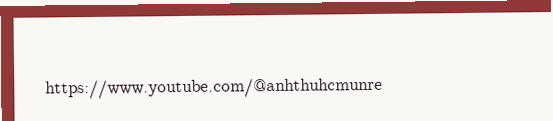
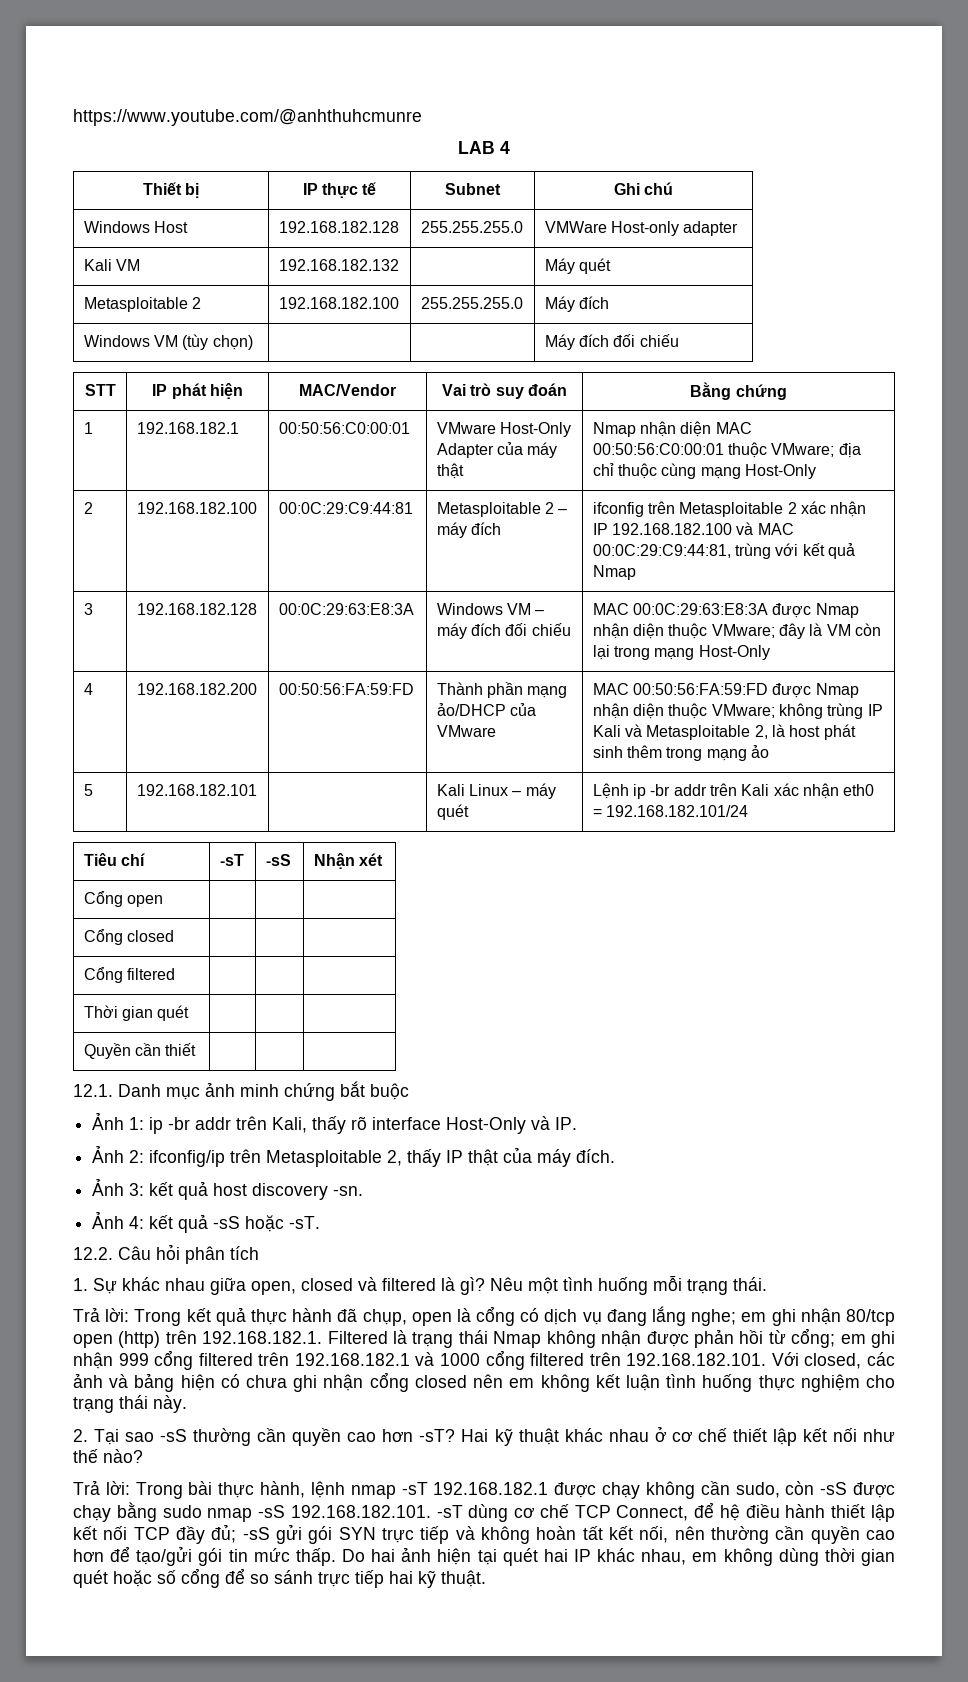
+ LAB 4
+ Thiết bị | IP thực tế | Subnet | Ghi chú
+ Windows Host | 192.168.182.128 | 255.255.255.0 | VMWare Host-only adapter
+ Kali VM | 192.168.182.132 | | Máy quét
+ Metasploitable 2 | 192.168.182.100 | 255.255.255.0 | Máy đích
+ Windows VM (tùy chọn) | | | Máy đích đối chiếu
+ STT | IP phát hiện | MAC/Vendor | Vai trò suy đoán | Bằng chứng
+ 1 | 192.168.182.1 | 00:50:56:C0:00:01 | VMware Host-Only Adapter của máy thật | Nmap nhận diện MAC 00:50:56:C0:00:01 thuộc VMware; địa chỉ thuộc cùng mạng Host-Only
+ 2 | 192.168.182.100 | 00:0C:29:C9:44:81 | Metasploitable 2 – máy đích | ifconfig trên Metasploitable 2 xác nhận IP 192.168.182.100 và MAC 00:0C:29:C9:44:81, trùng với kết quả Nmap
+ 3 | 192.168.182.128 | 00:0C:29:63:E8:3A | Windows VM – máy đích đối chiếu | MAC 00:0C:29:63:E8:3A được Nmap nhận diện thuộc VMware; đây là VM còn lại trong mạng Host-Only
+ 4 | 192.168.182.200 | 00:50:56:FA:59:FD | Thành phần mạng ảo/DHCP của VMware | MAC 00:50:56:FA:59:FD được Nmap nhận diện thuộc VMware; không trùng IP Kali và Metasploitable 2, là host phát sinh thêm trong mạng ảo
+ 5 | 192.168.182.101 | | Kali Linux – máy quét | Lệnh ip -br addr trên Kali xác nhận eth0 = 192.168.182.101/24
+ Tiêu chí | -sT | -sS | Nhận xét
+ Cổng open | | |
+ Cổng closed | | |
+ Cổng filtered | | |
+ Thời gian quét | | |
+ Quyền cần thiết | | |
+ 12.1. Danh mục ảnh minh chứng bắt buộc
+ Ảnh 1: ip -br addr trên Kali, thấy rõ interface Host-Only và IP.
+ Ảnh 2: ifconfig/ip trên Metasploitable 2, thấy IP thật của máy đích.
+ Ảnh 3: kết quả host discovery -sn.
+ Ảnh 4: kết quả -sS hoặc -sT.
+ 12.2. Câu hỏi phân tích
+ 1. Sự khác nhau giữa open, closed và filtered là gì? Nêu một tình huống mỗi trạng thái.
+ Trả lời: Trong kết quả thực hành đã chụp, open là cổng có dịch vụ đang lắng nghe; em ghi nhận 80/tcp open (http) trên 192.168.182.1. Filtered là trạng thái Nmap không nhận được phản hồi từ cổng; em ghi nhận 999 cổng filtered trên 192.168.182.1 và 1000 cổng filtered trên 192.168.182.101. Với closed, các ảnh và bảng hiện có chưa ghi nhận cổng closed nên em không kết luận tình huống thực nghiệm cho trạng thái này.
+ 2. Tại sao -sS thường cần quyền cao hơn -sT? Hai kỹ thuật khác nhau ở cơ chế thiết lập kết nối như thế nào?
+ Trả lời: Trong bài thực hành, lệnh nmap -sT 192.168.182.1 được chạy không cần sudo, còn -sS được chạy bằng sudo nmap -sS 192.168.182.101. -sT dùng cơ chế TCP Connect, để hệ điều hành thiết lập kết nối TCP đầy đủ; -sS gửi gói SYN trực tiếp và không hoàn tất kết nối, nên thường cần quyền cao hơn để tạo/gửi gói tin mức thấp. Do hai ảnh hiện tại quét hai IP khác nhau, em không dùng thời gian quét hoặc số cổng để so sánh trực tiếp hai kỹ thuật.

